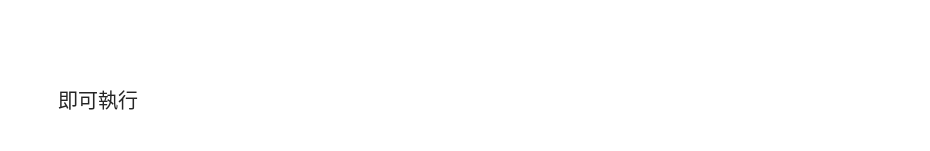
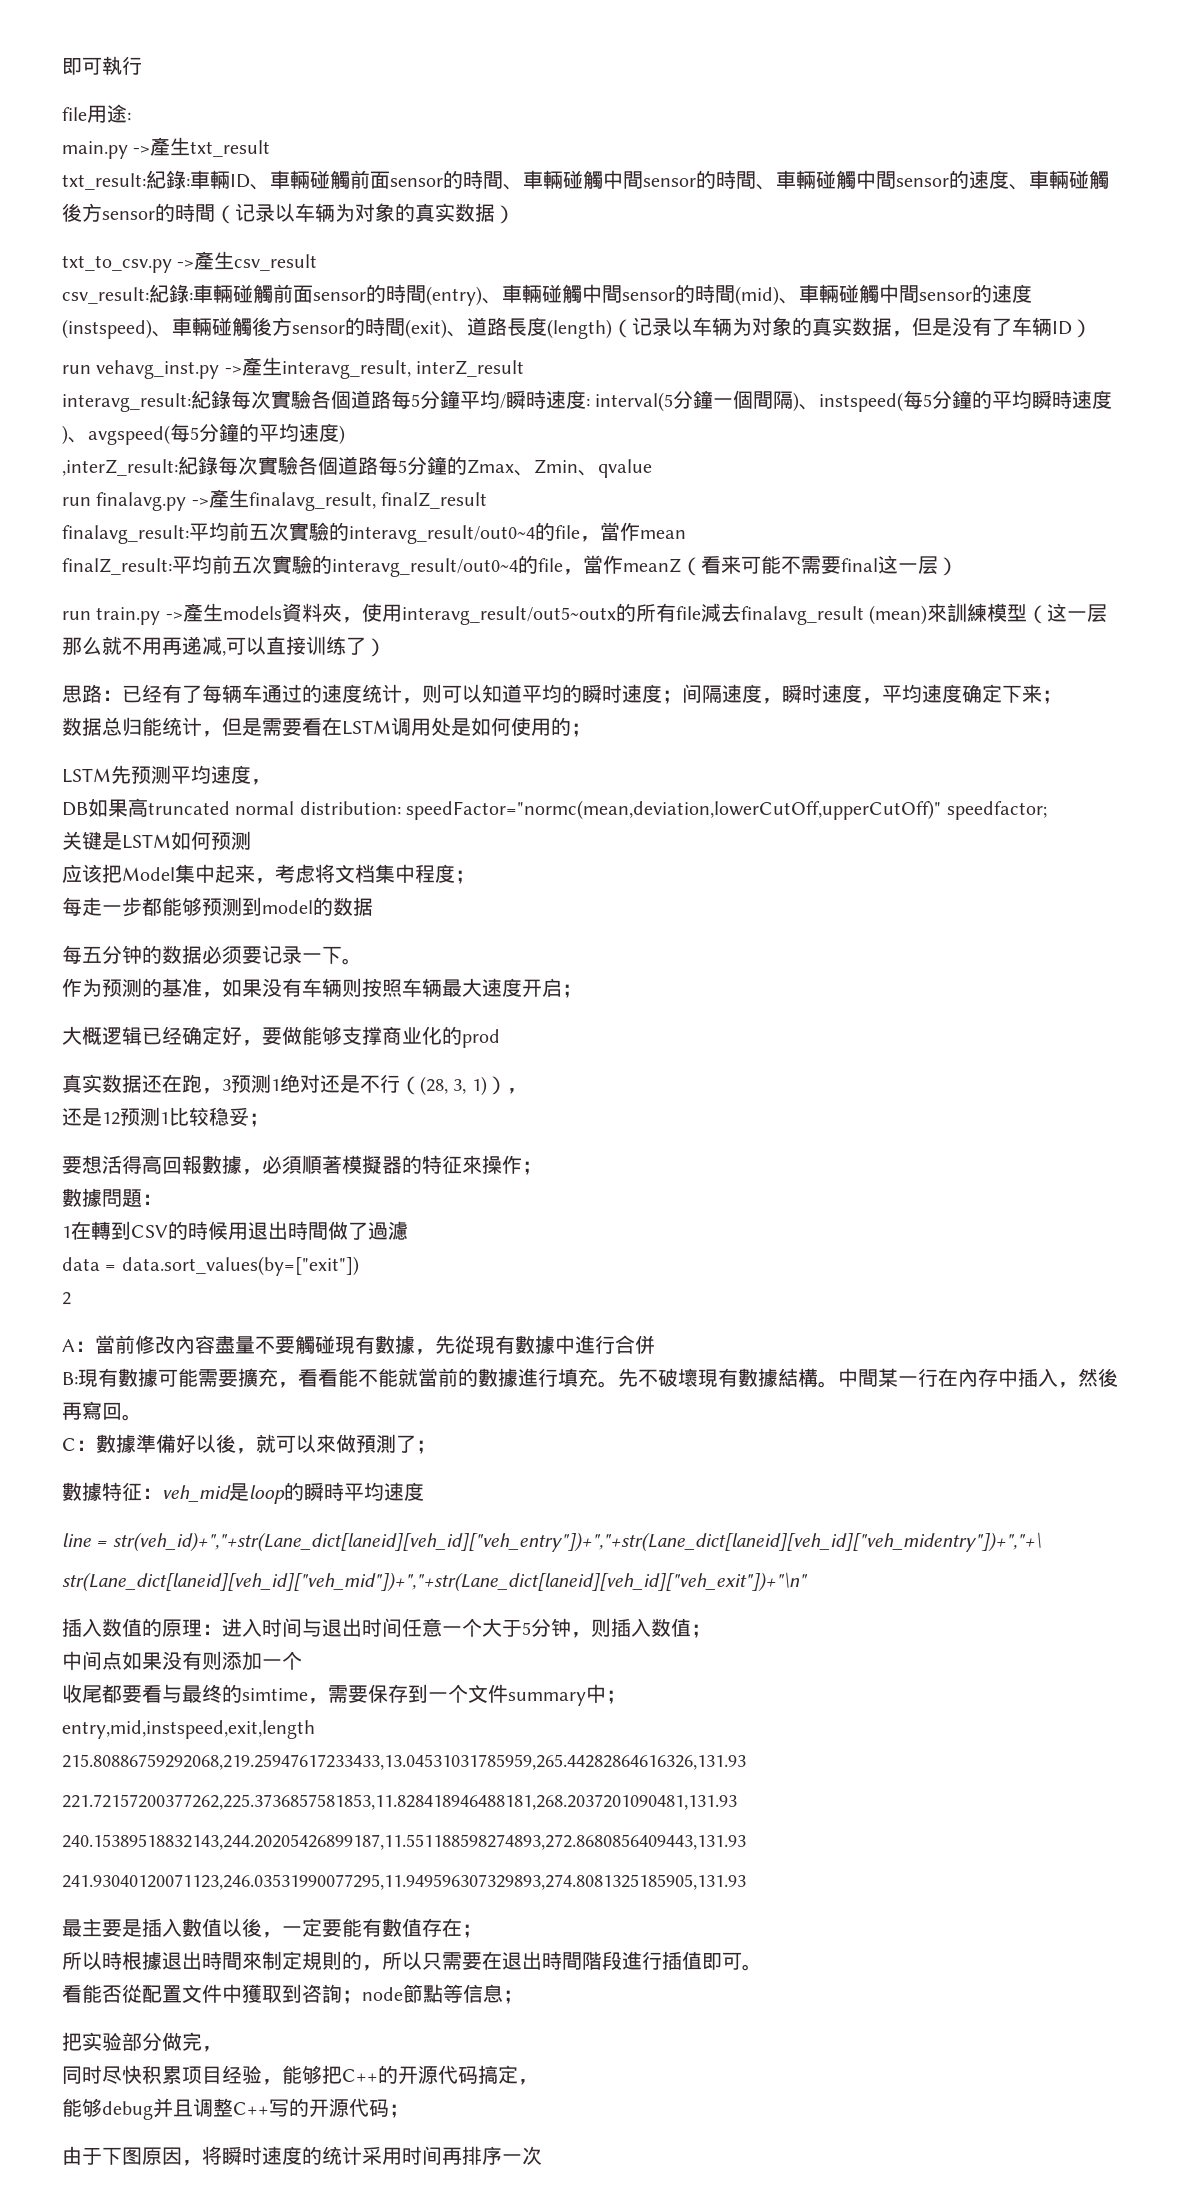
+ file用途:
+ main.py ->產生txt_result
+ txt_result:紀錄:車輛ID、車輛碰觸前面sensor的時間、車輛碰觸中間sensor的時間、車輛碰觸中間sensor的速度、車輛碰觸後方sensor的時間（记录以车辆为对象的真实数据）
+ txt_to_csv.py ->產生csv_result
+ csv_result:紀錄:車輛碰觸前面sensor的時間(entry)、車輛碰觸中間sensor的時間(mid)、車輛碰觸中間sensor的速度(instspeed)、車輛碰觸後方sensor的時間(exit)、道路長度(length)（记录以车辆为对象的真实数据，但是没有了车辆ID）
+ run vehavg_inst.py ->產生interavg_result, interZ_result
+ interavg_result:紀錄每次實驗各個道路每5分鐘平均/瞬時速度: interval(5分鐘一個間隔)、instspeed(每5分鐘的平均瞬時速度)、avgspeed(每5分鐘的平均速度)
+ ,interZ_result:紀錄每次實驗各個道路每5分鐘的Zmax、Zmin、qvalue
+ run finalavg.py ->產生finalavg_result, finalZ_result
+ finalavg_result:平均前五次實驗的interavg_result/out0~4的file，當作mean
+ finalZ_result:平均前五次實驗的interavg_result/out0~4的file，當作meanZ（看来可能不需要final这一层）
+ run train.py ->產生models資料夾，使用interavg_result/out5~outx的所有file減去finalavg_result (mean)來訓練模型（这一层那么就不用再递减,可以直接训练了）
+ 思路：已经有了每辆车通过的速度统计，则可以知道平均的瞬时速度；间隔速度，瞬时速度，平均速度确定下来；
+ 数据总归能统计，但是需要看在LSTM调用处是如何使用的；
+ LSTM先预测平均速度，
+ DB如果高truncated normal distribution: speedFactor="normc(mean,deviation,lowerCutOff,upperCutOff)" speedfactor;
+ 关键是LSTM如何预测
+ 应该把Model集中起来，考虑将文档集中程度；
+ 每走一步都能够预测到model的数据
+ 每五分钟的数据必须要记录一下。
+ 作为预测的基准，如果没有车辆则按照车辆最大速度开启；
+ 大概逻辑已经确定好，要做能够支撑商业化的prod
+ 真实数据还在跑，3预测1绝对还是不行（(28, 3, 1)），
+ 还是12预测1比较稳妥；
+ 要想活得高回報數據，必須順著模擬器的特征來操作；
+ 數據問題：
+ 1在轉到CSV的時候用退出時間做了過濾
+ data = data.sort_values(by=["exit"])
+ 2
+ A：當前修改內容盡量不要觸碰現有數據，先從現有數據中進行合併
+ B:現有數據可能需要擴充，看看能不能就當前的數據進行填充。先不破壞現有數據結構。中間某一行在內存中插入，然後再寫回。
+ C：數據準備好以後，就可以來做預測了；
+ 數據特征：veh_mid是loop的瞬時平均速度
+ line = str(veh_id)+","+str(Lane_dict[laneid][veh_id]["veh_entry"])+","+str(Lane_dict[laneid][veh_id]["veh_midentry"])+","+\
+ str(Lane_dict[laneid][veh_id]["veh_mid"])+","+str(Lane_dict[laneid][veh_id]["veh_exit"])+"\n"
+ 插入数值的原理：进入时间与退出时间任意一个大于5分钟，则插入数值；
+ 中间点如果没有则添加一个
+ 收尾都要看与最终的simtime，需要保存到一个文件summary中；
+ entry,mid,instspeed,exit,length
+ 215.80886759292068,219.25947617233433,13.04531031785959,265.44282864616326,131.93
+ 221.72157200377262,225.3736857581853,11.828418946488181,268.2037201090481,131.93
+ 240.15389518832143,244.20205426899187,11.551188598274893,272.8680856409443,131.93
+ 241.93040120071123,246.03531990077295,11.949596307329893,274.8081325185905,131.93
+ 最主要是插入數值以後，一定要能有數值存在；
+ 所以時根據退出時間來制定規則的，所以只需要在退出時間階段進行插值即可。
+ 看能否從配置文件中獲取到咨詢；node節點等信息；
+ 把实验部分做完，
+ 同时尽快积累项目经验，能够把C++的开源代码搞定，
+ 能够debug并且调整C++写的开源代码；
+ 由于下图原因，将瞬时速度的统计采用时间再排序一次

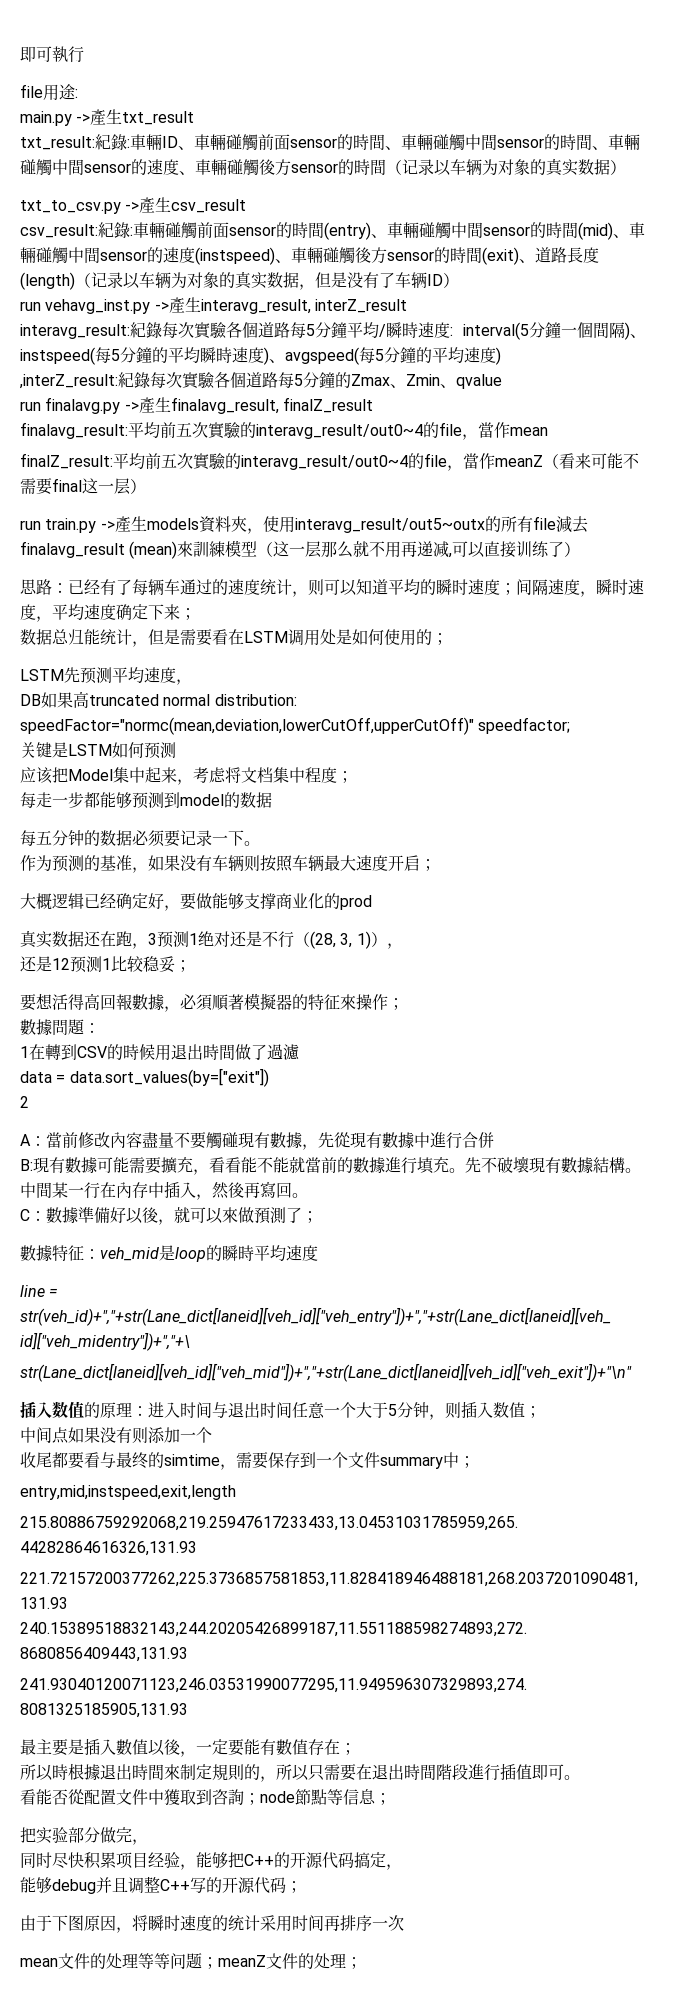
+ mean文件的处理等等问题；meanZ文件的处理；

